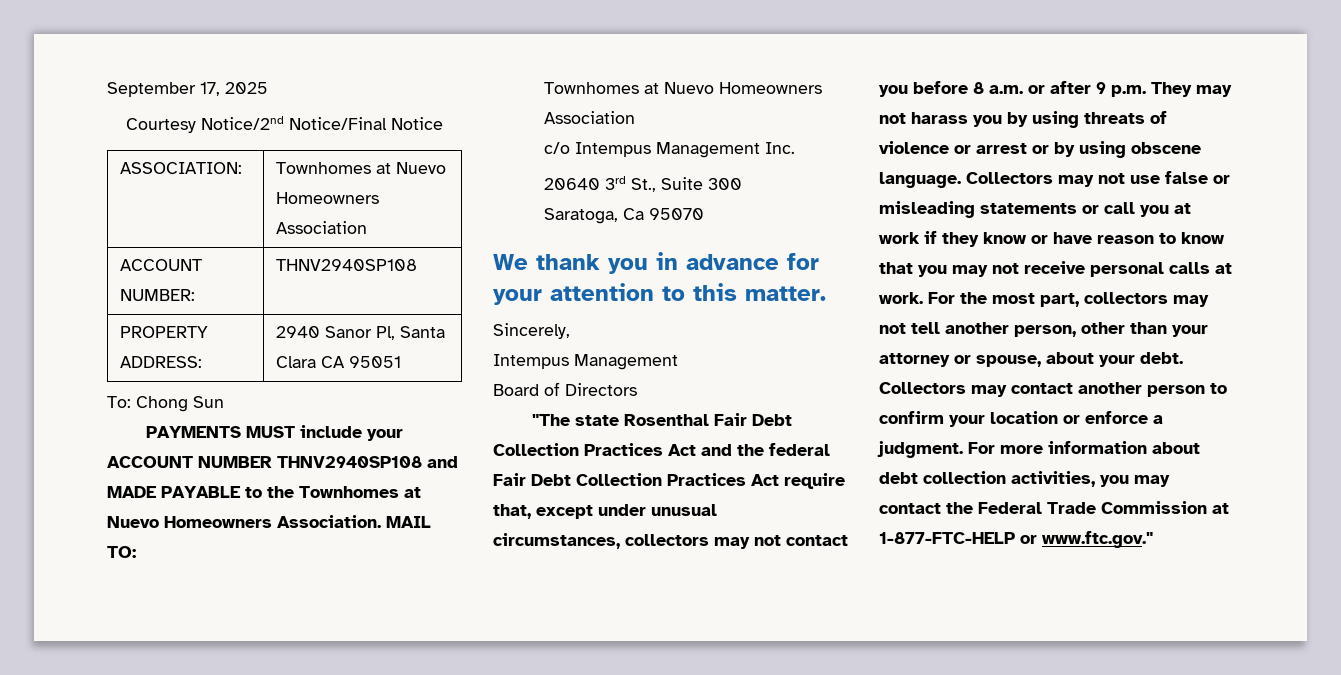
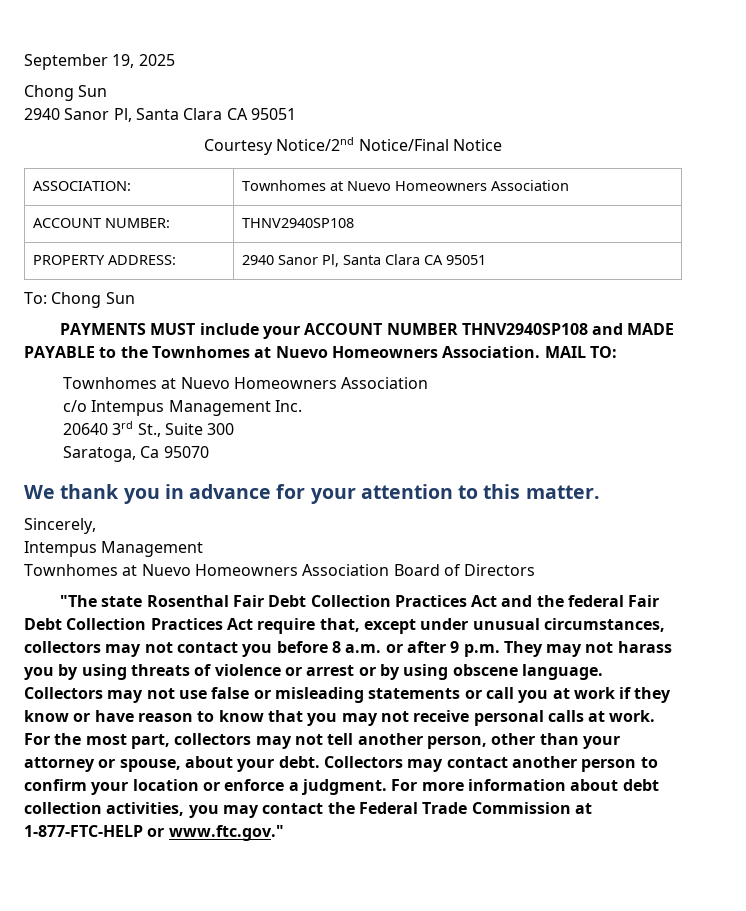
- September 17, 2025
+ September 19, 2025
+ Chong Sun
+ 2940 Sanor Pl, Santa Clara CA 95051
- Board of Directors
+ Townhomes at Nuevo Homeowners Association Board of Directors

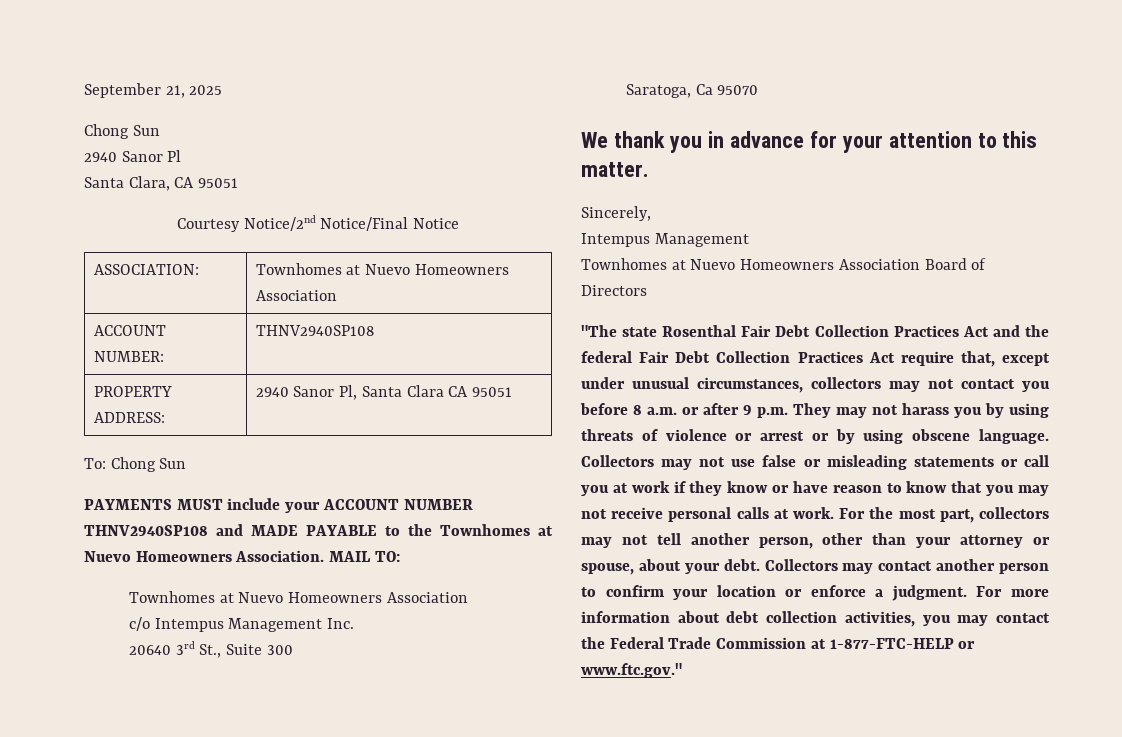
- September 19, 2025
+ September 21, 2025
  Chong Sun
- 2940 Sanor Pl, Santa Clara CA 95051
+ 2940 Sanor Pl
+ Santa Clara, CA 95051

